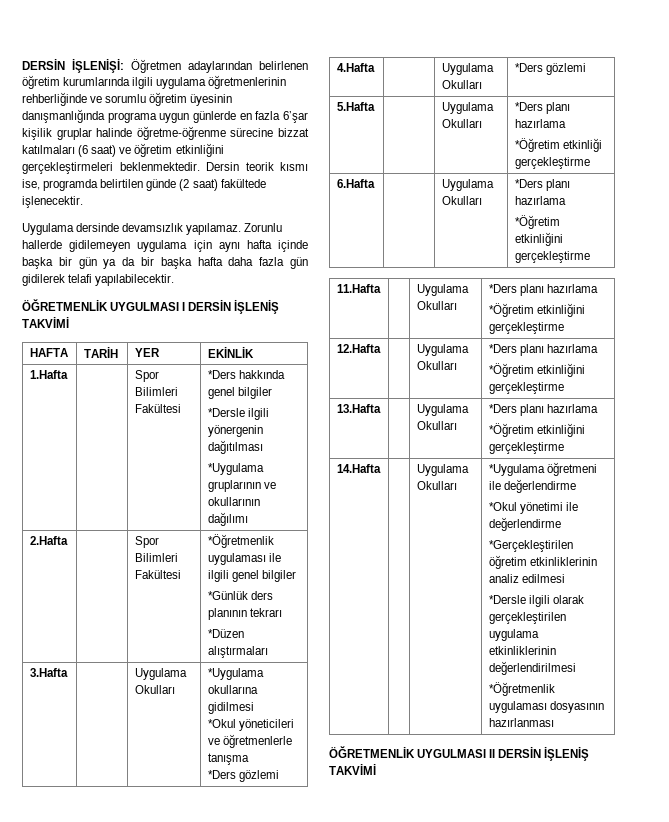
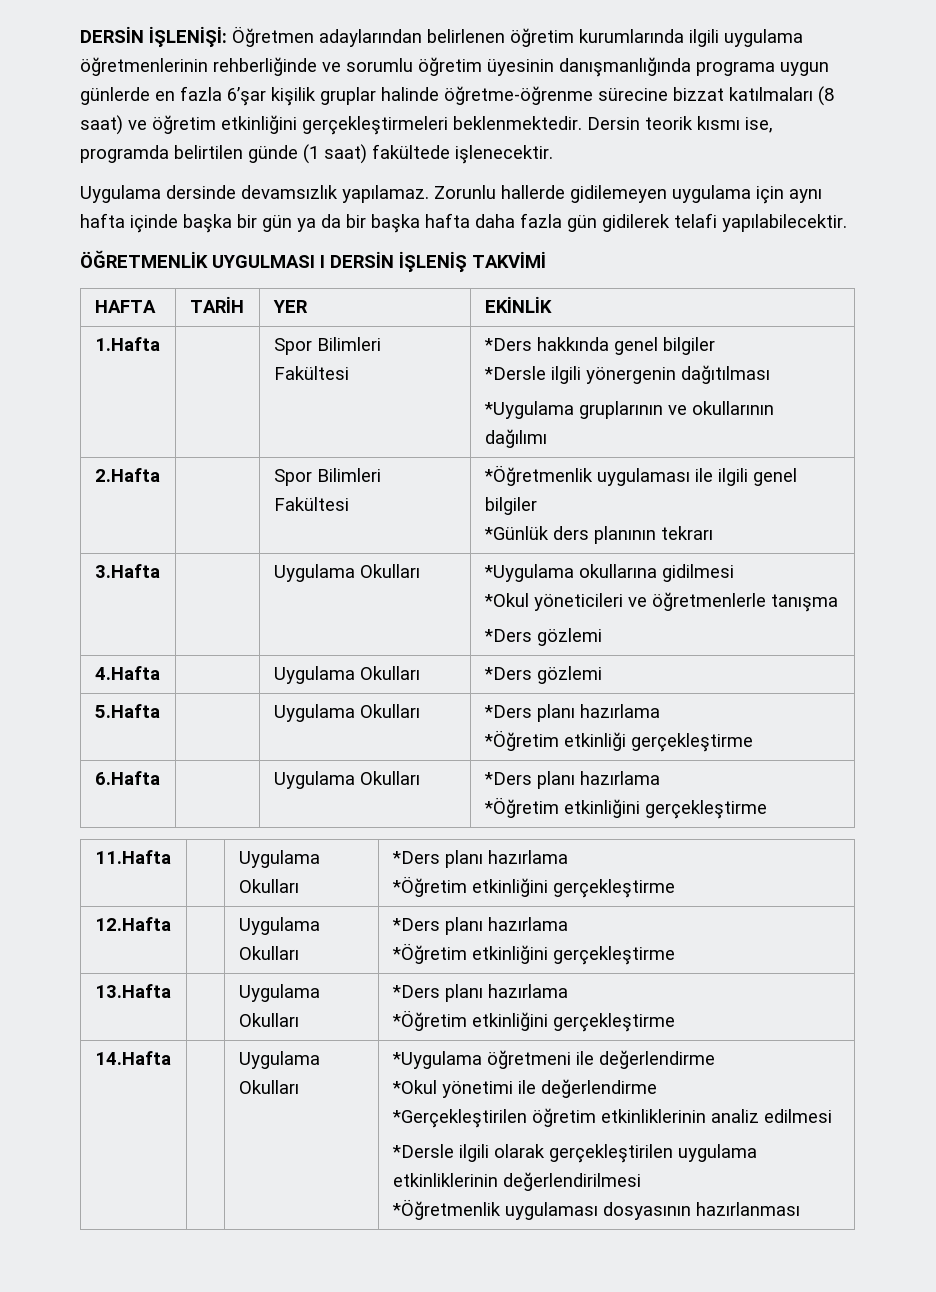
- DERSİN İŞLENİŞİ: Öğretmen adaylarından belirlenen öğretim kurumlarında ilgili uygulama öğretmenlerinin rehberliğinde ve sorumlu öğretim üyesinin danışmanlığında programa uygun günlerde en fazla 6’şar kişilik gruplar halinde öğretme-öğrenme sürecine bizzat katılmaları (6 saat) ve öğretim etkinliğini gerçekleştirmeleri beklenmektedir.
+ DERSİN İŞLENİŞİ: Öğretmen adaylarından belirlenen öğretim kurumlarında ilgili uygulama öğretmenlerinin rehberliğinde ve sorumlu öğretim üyesinin danışmanlığında programa uygun günlerde en fazla 6’şar kişilik gruplar halinde öğretme-öğrenme sürecine bizzat katılmaları (8 saat) ve öğretim etkinliğini gerçekleştirmeleri beklenmektedir.
- Dersin teorik kısmı ise, programda belirtilen günde (2 saat) fakültede işlenecektir.
+ Dersin teorik kısmı ise, programda belirtilen günde (1 saat) fakültede işlenecektir.
  2.Hafta | | Spor Bilimleri Fakültesi | *Öğretmenlik uygulaması ile ilgili genel bilgiler
  *Günlük ders planının tekrarı
- *Düzen alıştırmaları
- ÖĞRETMENLİK UYGULMASI II DERSİN İŞLENİŞ TAKVİMİ

